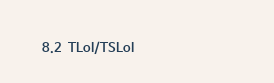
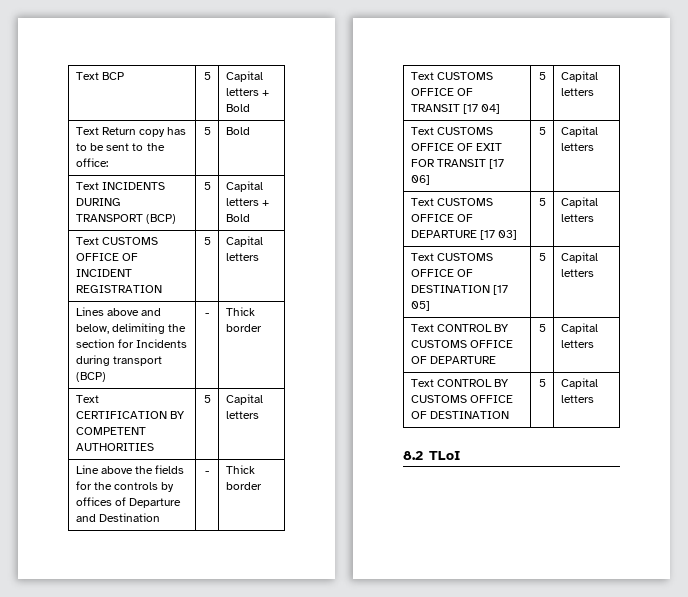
- 8.2 TLoI/TSLoI
+ Text BCP | 5 | Capital letters + Bold
+ Text Return copy has to be sent to the office: | 5 | Bold
+ Text INCIDENTS DURING TRANSPORT (BCP) | 5 | Capital letters + Bold
+ Text CUSTOMS OFFICE OF INCIDENT REGISTRATION | 5 | Capital letters
+ Lines above and below, delimiting the section for Incidents during transport (BCP) | - | Thick border
+ Text CERTIFICATION BY COMPETENT AUTHORITIES | 5 | Capital letters
+ Line above the fields for the controls by offices of Departure and Destination | - | Thick border
+ Text CUSTOMS OFFICE OF TRANSIT [17 04] | 5 | Capital letters
+ Text CUSTOMS OFFICE OF EXIT FOR TRANSIT [17 06] | 5 | Capital letters
+ Text CUSTOMS OFFICE OF DEPARTURE [17 03] | 5 | Capital letters
+ Text CUSTOMS OFFICE OF DESTINATION [17 05] | 5 | Capital letters
+ Text CONTROL BY CUSTOMS OFFICE OF DEPARTURE | 5 | Capital letters
+ Text CONTROL BY CUSTOMS OFFICE OF DESTINATION | 5 | Capital letters
+ 8.2 TLoI

